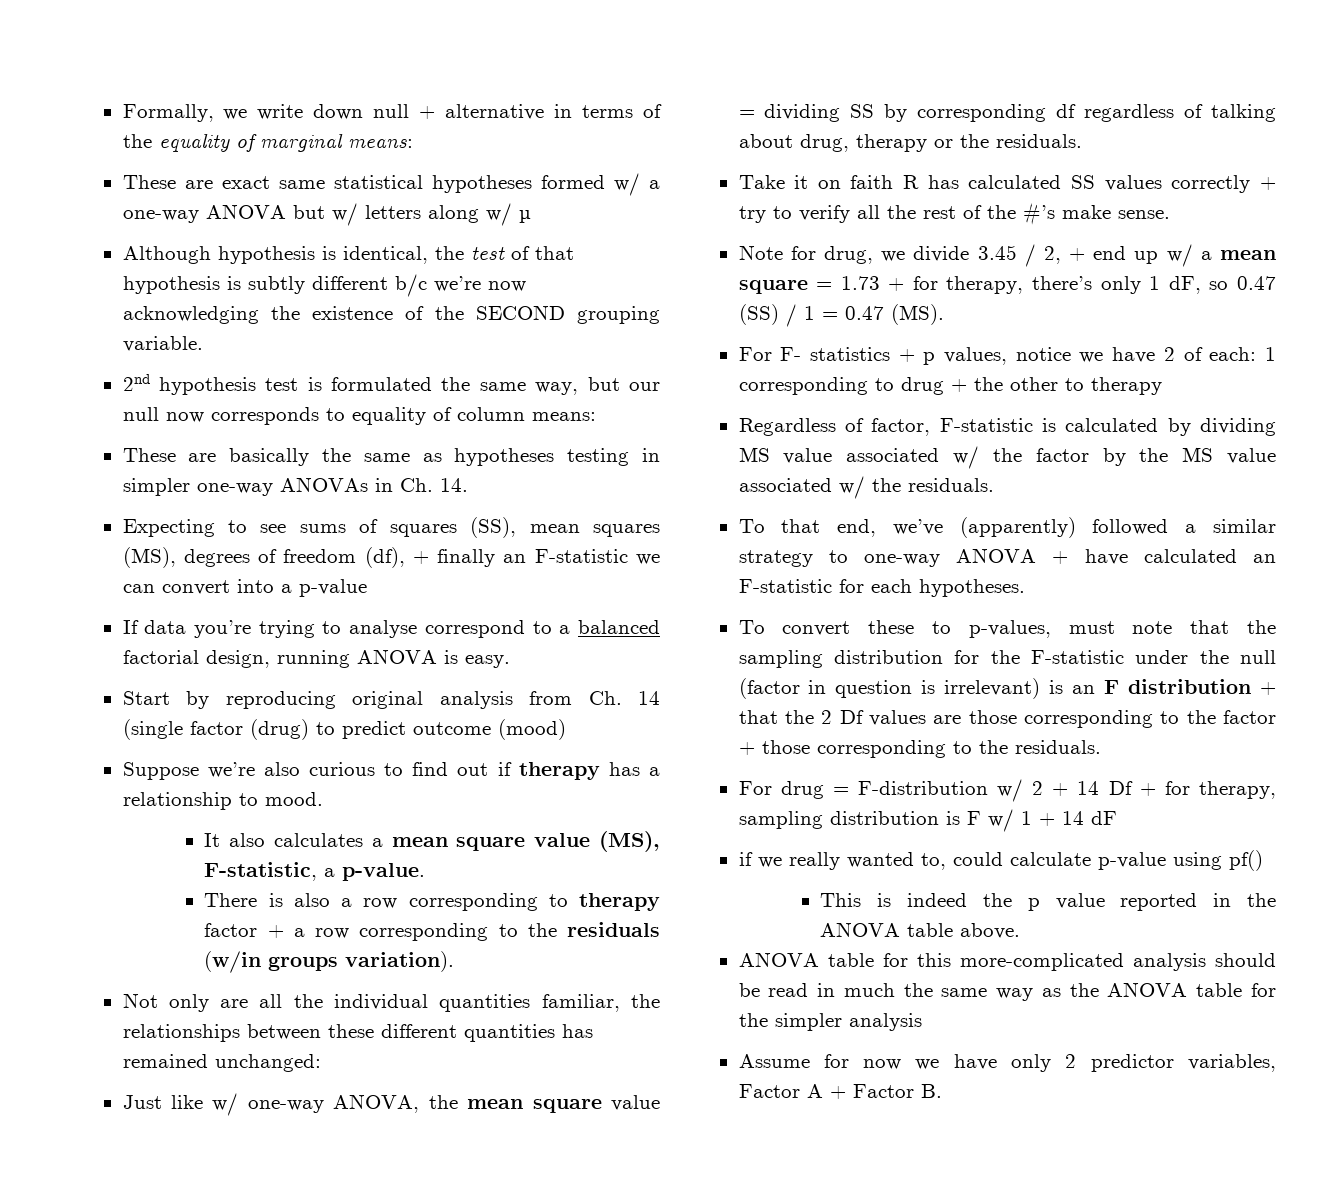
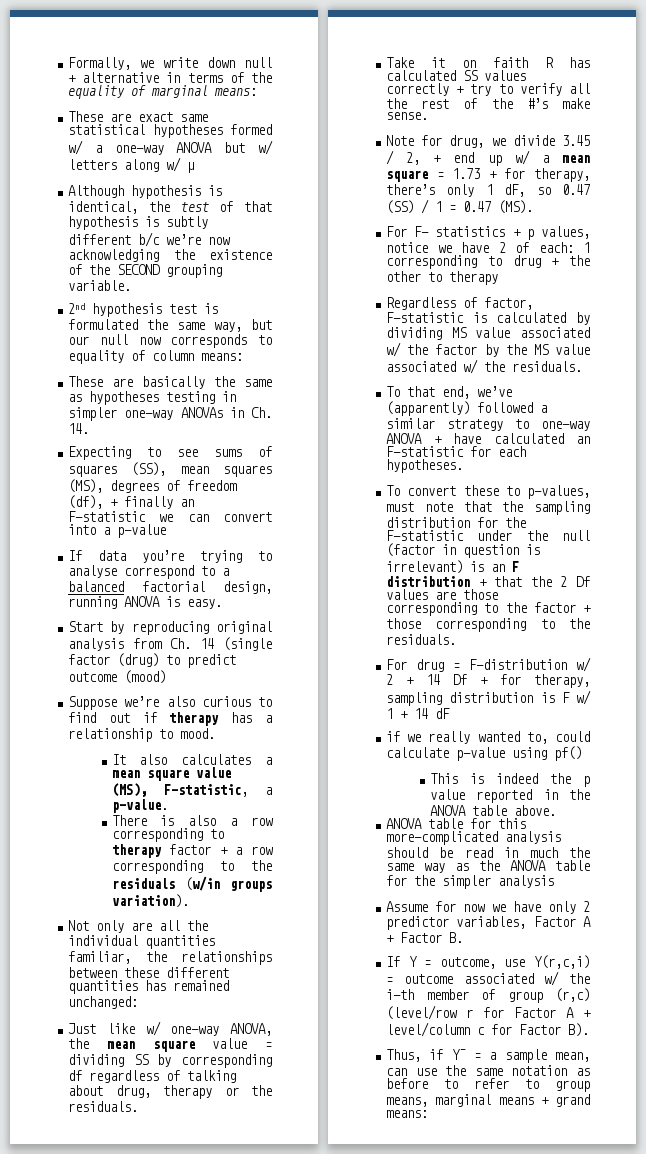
+ If Y = outcome, use Y(r,c,i) = outcome associated w/ the i-th member of group (r,c) (level/row r for Factor A + level/column c for Factor B).
+ Thus, if Y¯ = a sample mean, can use the same notation as before to refer to group means, marginal means + grand means:

